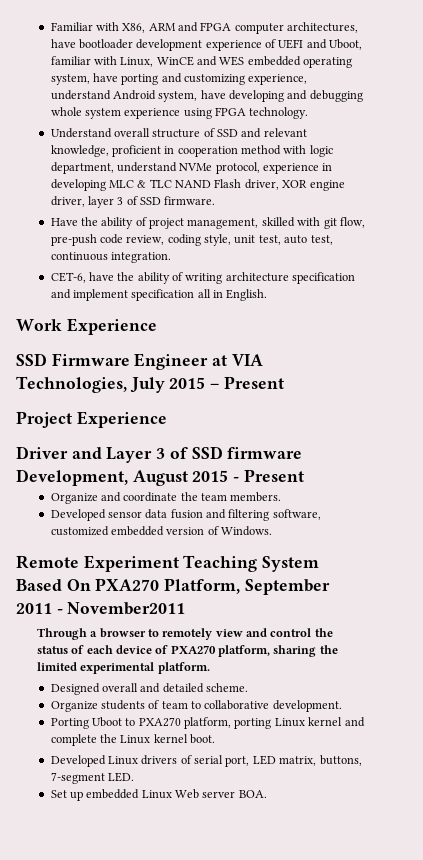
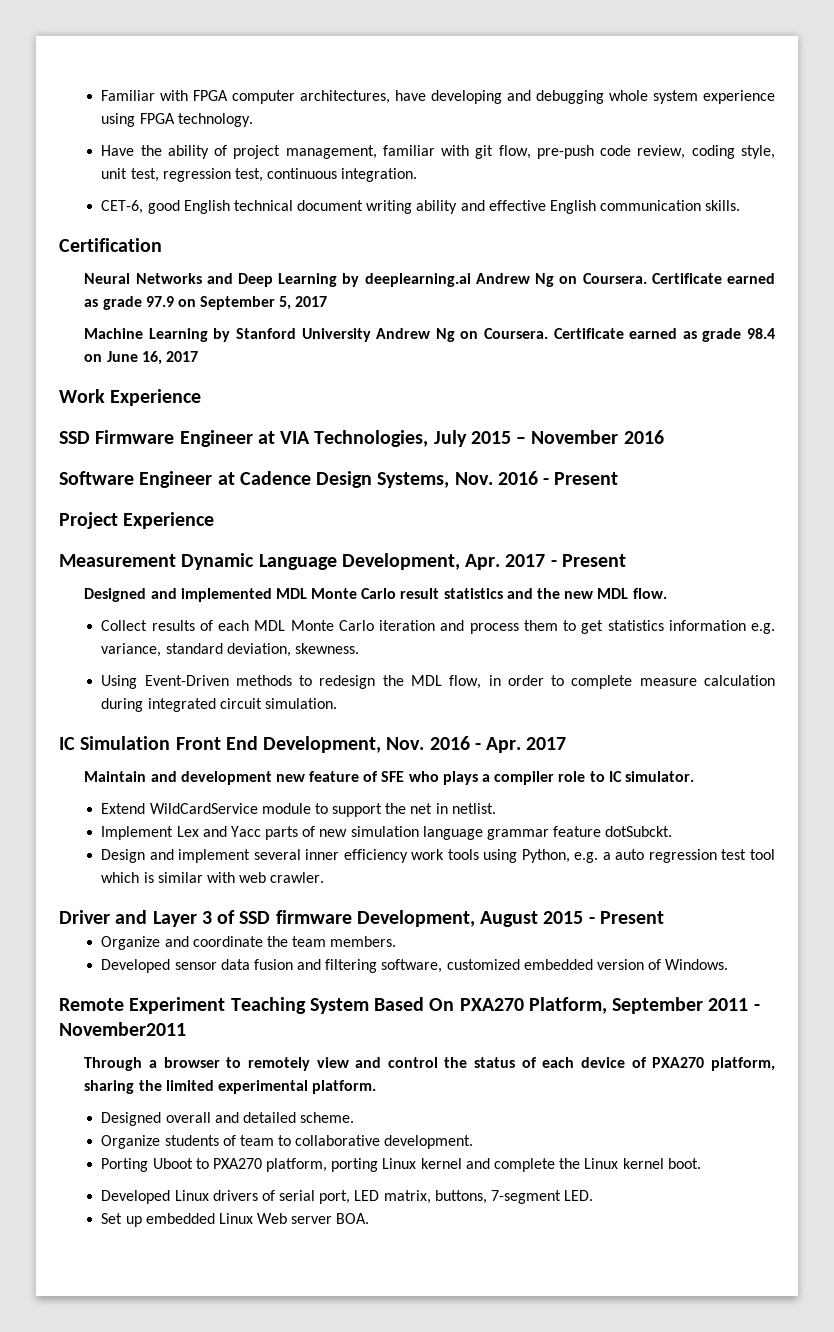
- Familiar with X86, ARM and FPGA computer architectures, have bootloader development experience of UEFI and Uboot, familiar with Linux, WinCE and WES embedded operating system, have porting and customizing experience, understand Android system, have developing and debugging whole system experience using FPGA technology.
+ Familiar with FPGA computer architectures, have developing and debugging whole system experience using FPGA technology.
- Understand overall structure of SSD and relevant knowledge, proficient in cooperation method with logic department, understand NVMe protocol, experience in developing MLC & TLC NAND Flash driver, XOR engine driver, layer 3 of SSD firmware.
- Have the ability of project management, skilled with git flow, pre-push code review, coding style, unit test, auto test, continuous integration.
+ Have the ability of project management, familiar with git flow, pre-push code review, coding style, unit test, regression test, continuous integration.
- CET-6, have the ability of writing architecture specification and implement specification all in English.
+ CET-6, good English technical document writing ability and effective English communication skills.
+ Certification
+ Neural Networks and Deep Learning by deeplearning.ai Andrew Ng on Coursera. Certificate earned as grade 97.9 on September 5, 2017
+ Machine Learning by Stanford University Andrew Ng on Coursera. Certificate earned as grade 98.4 on June 16, 2017
- SSD Firmware Engineer at VIA Technologies, July 2015 – Present
+ SSD Firmware Engineer at VIA Technologies, July 2015 – November 2016
+ Software Engineer at Cadence Design Systems, Nov. 2016 - Present
  Project Experience
+ Measurement Dynamic Language Development, Apr. 2017 - Present
+ Designed and implemented MDL Monte Carlo result statistics and the new MDL flow.
+ Collect results of each MDL Monte Carlo iteration and process them to get statistics information e.g. variance, standard deviation, skewness.
+ Using Event-Driven methods to redesign the MDL flow, in order to complete measure calculation during integrated circuit simulation.
+ IC Simulation Front End Development, Nov. 2016 - Apr. 2017
+ Maintain and development new feature of SFE who plays a compiler role to IC simulator.
+ Extend WildCardService module to support the net in netlist.
+ Implement Lex and Yacc parts of new simulation language grammar feature dotSubckt.
+ Design and implement several inner efficiency work tools using Python, e.g. a auto regression test tool which is similar with web crawler.

